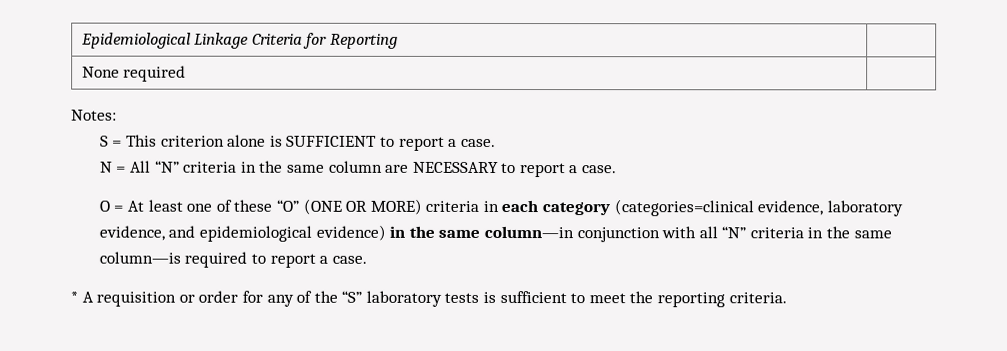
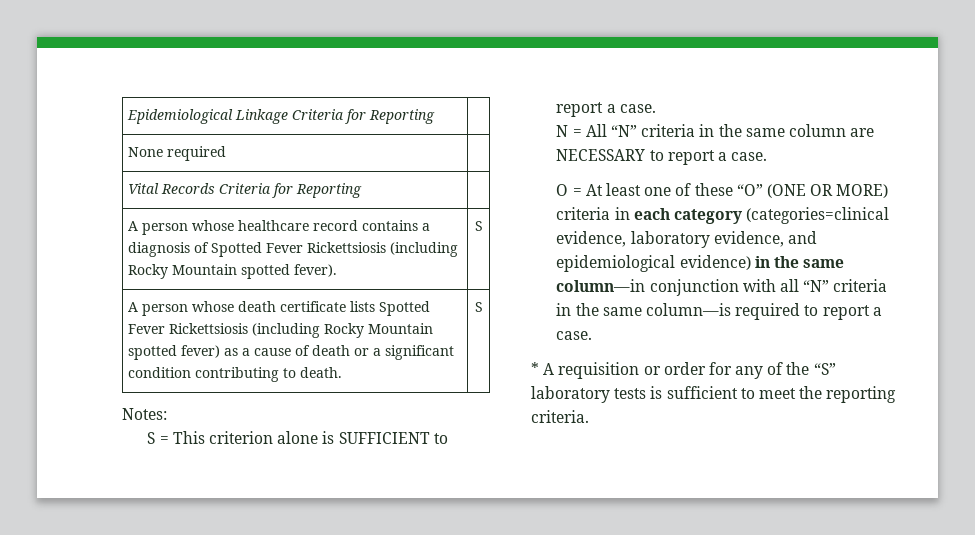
+ Vital Records Criteria for Reporting |
+ A person whose healthcare record contains a diagnosis of Spotted Fever Rickettsiosis (including Rocky Mountain spotted fever). | S
+ A person whose death certificate lists Spotted Fever Rickettsiosis (including Rocky Mountain spotted fever) as a cause of death or a significant condition contributing to death. | S

